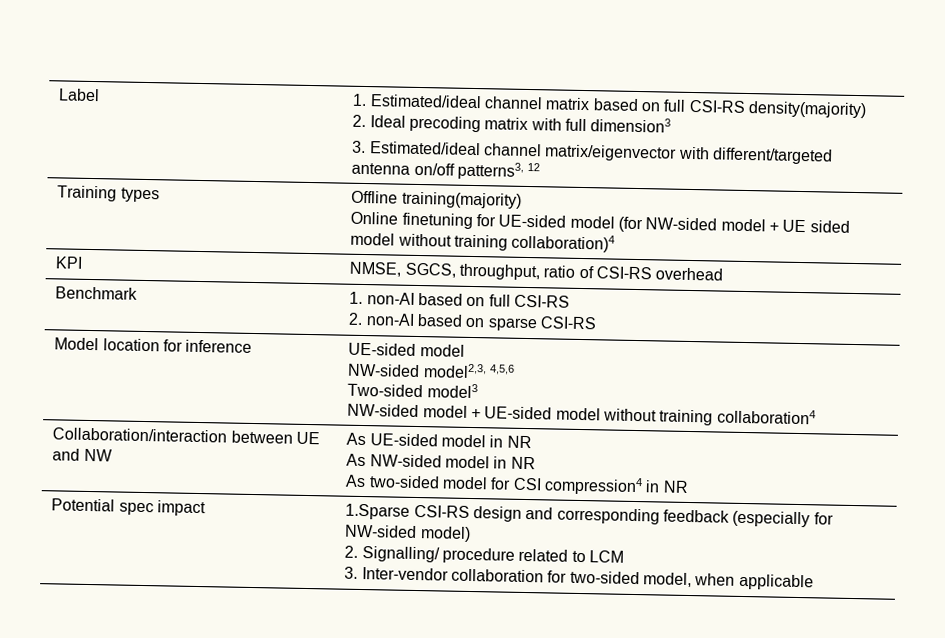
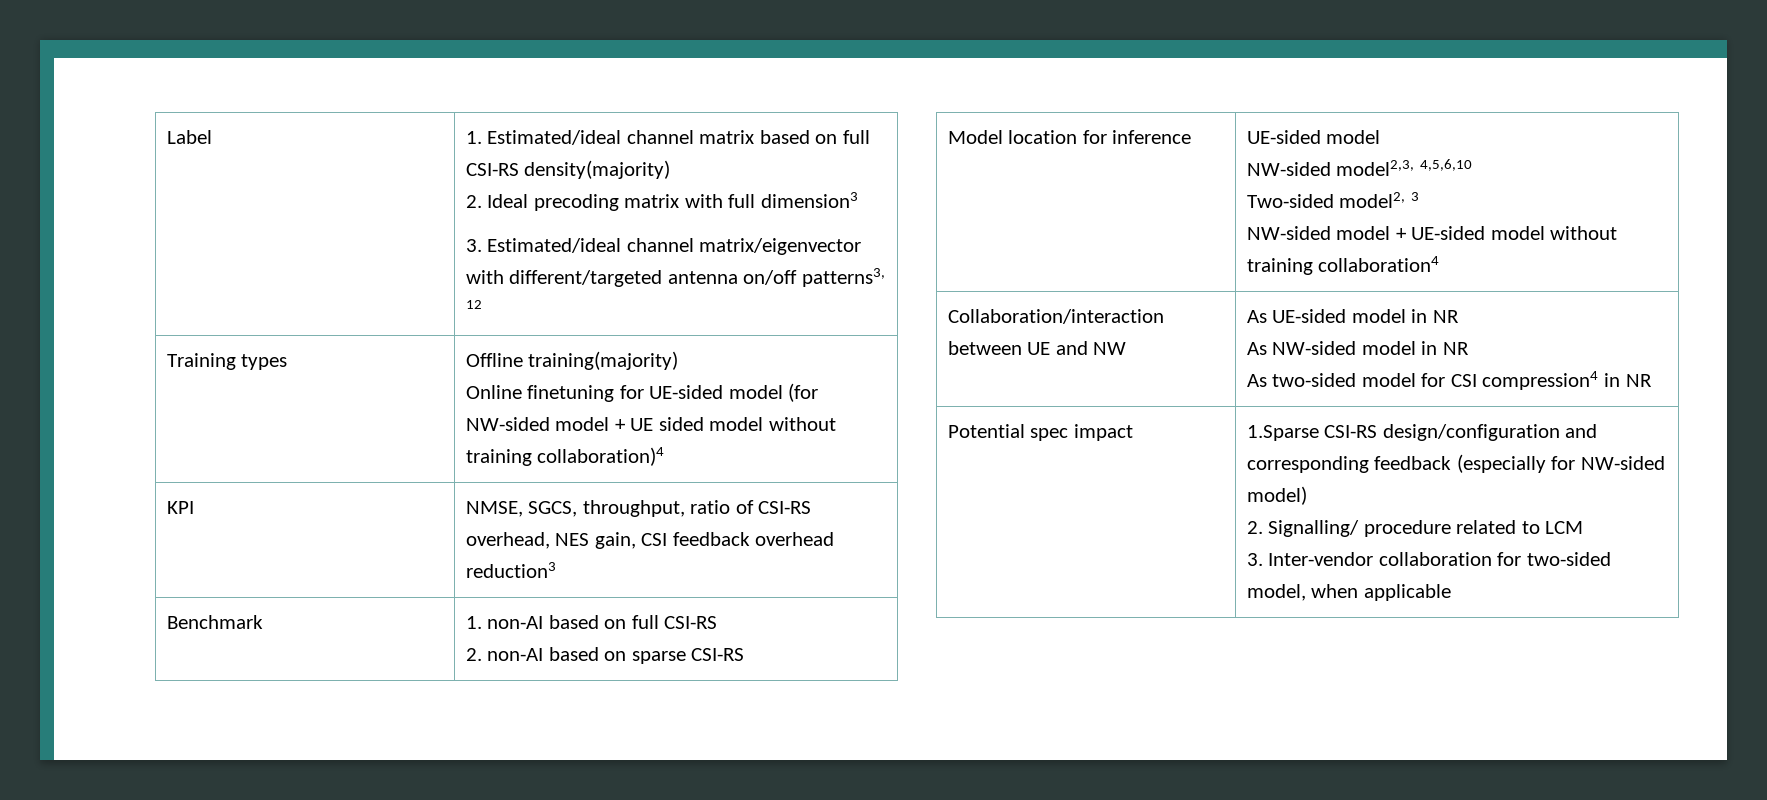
- KPI | NMSE, SGCS, throughput, ratio of CSI-RS overhead
+ KPI | NMSE, SGCS, throughput, ratio of CSI-RS overhead, NES gain, CSI feedback overhead reduction3
  Model location for inference | UE-sided model
- NW-sided model2,3, 4,5,6
- Two-sided model3
+ NW-sided model2,3, 4,5,6,10
+ Two-sided model2, 3
- Potential spec impact | 1.Sparse CSI-RS design and corresponding feedback (especially for NW-sided model)
+ Potential spec impact | 1.Sparse CSI-RS design/configuration and corresponding feedback (especially for NW-sided model)

